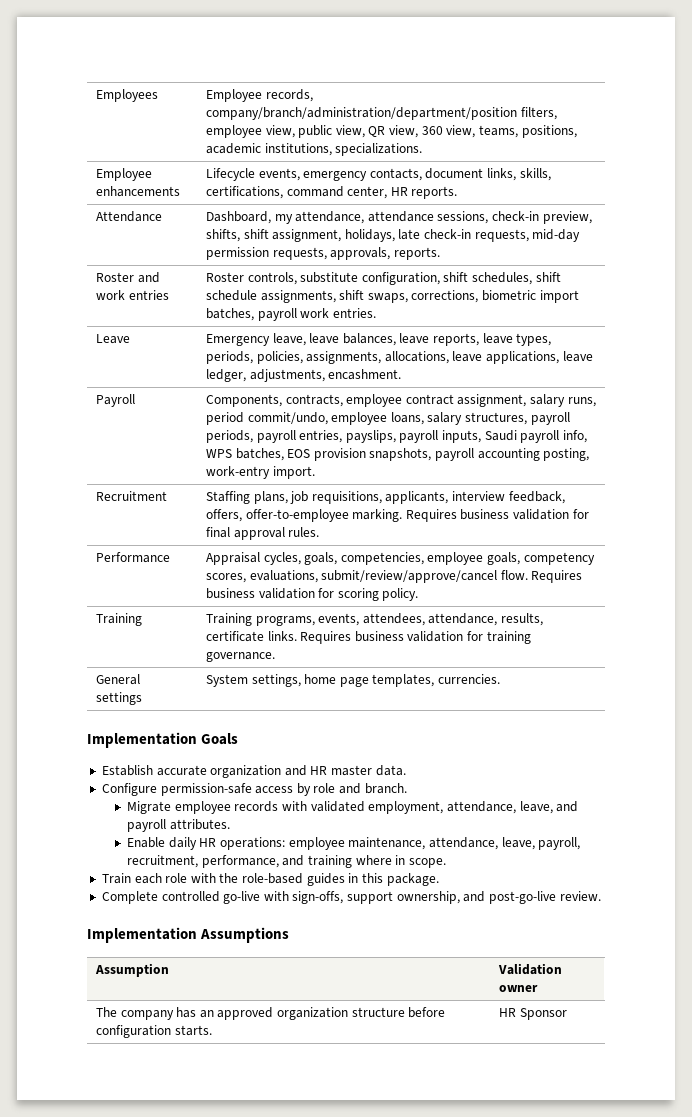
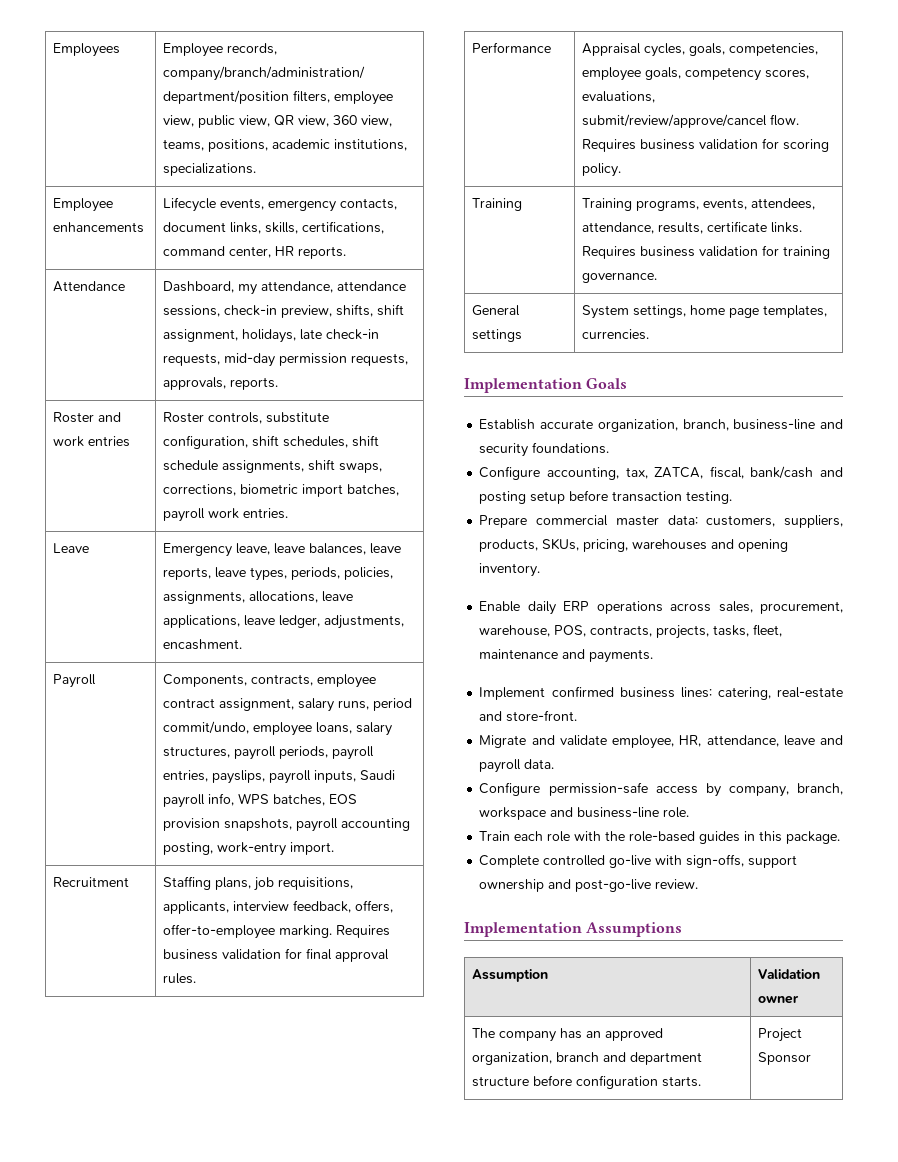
- Establish accurate organization and HR master data.
+ Establish accurate organization, branch, business-line and security foundations.
+ Configure accounting, tax, ZATCA, fiscal, bank/cash and posting setup before transaction testing.
+ Prepare commercial master data: customers, suppliers, products, SKUs, pricing, warehouses and opening inventory.
+ Enable daily ERP operations across sales, procurement, warehouse, POS, contracts, projects, tasks, fleet, maintenance and payments.
+ Implement confirmed business lines: catering, real-estate and store-front.
+ Migrate and validate employee, HR, attendance, leave and payroll data.
- Configure permission-safe access by role and branch.
- Migrate employee records with validated employment, attendance, leave, and payroll attributes.
- Enable daily HR operations: employee maintenance, attendance, leave, payroll, recruitment, performance, and training where in scope.
+ Configure permission-safe access by company, branch, workspace and business-line role.
- Complete controlled go-live with sign-offs, support ownership, and post-go-live review.
+ Complete controlled go-live with sign-offs, support ownership and post-go-live review.
- The company has an approved organization structure before configuration starts. | HR Sponsor
+ The company has an approved organization, branch and department structure before configuration starts. | Project Sponsor

